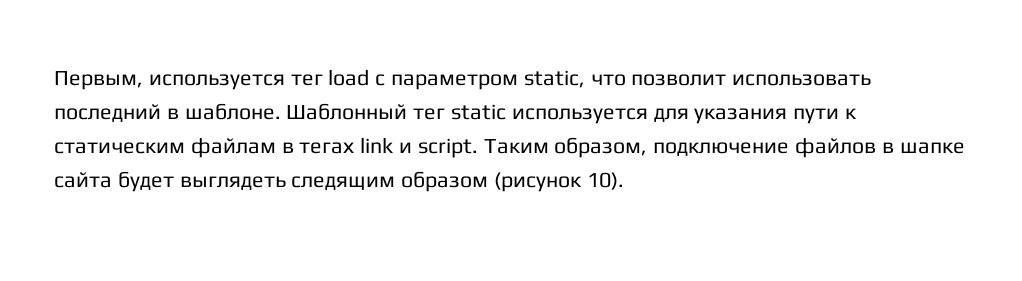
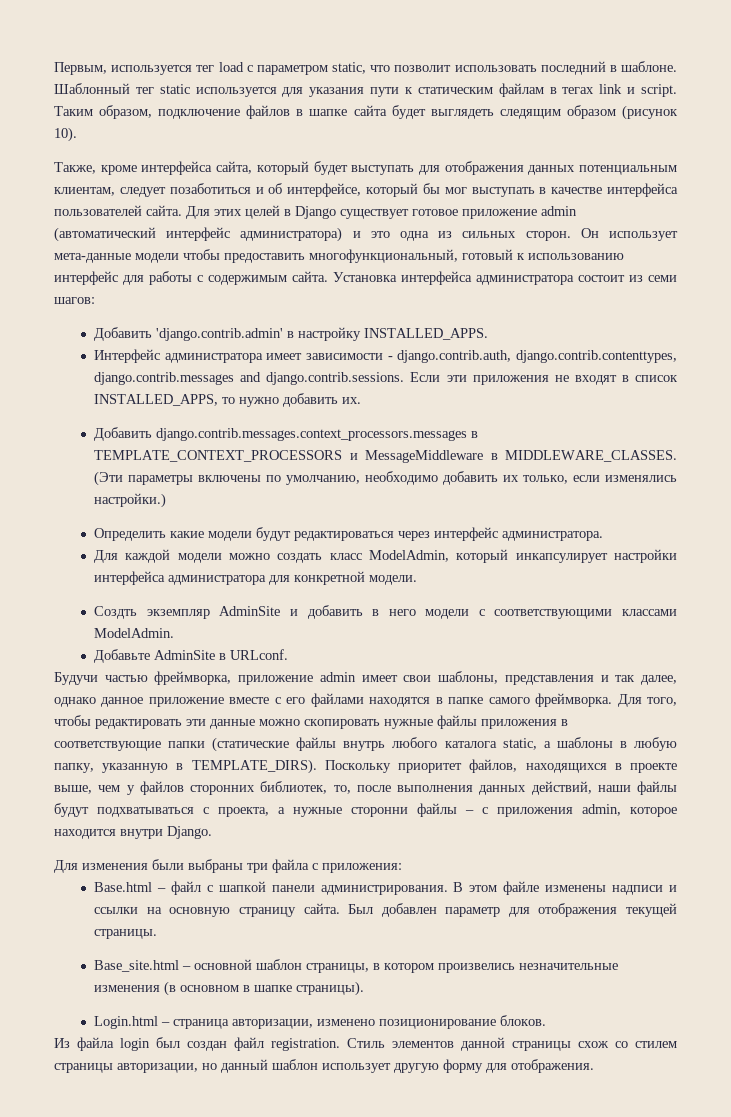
+ Также, кроме интерфейса сайта, который будет выступать для отображения данных потенциальным клиентам, следует позаботиться и об интерфейсе, который бы мог выступать в качестве интерфейса пользователей сайта. Для этих целей в Django существует готовое приложение admin (автоматический интерфейс администратора) и это одна из сильных сторон. Он использует мета-данные модели чтобы предоставить многофункциональный, готовый к использованию интерфейс для работы с содержимым сайта. Установка интерфейса администратора состоит из семи шагов:
+ Добавить 'django.contrib.admin' в настройку INSTALLED_APPS.
+ Интерфейс администратора имеет зависимости - django.contrib.auth, django.contrib.contenttypes, django.contrib.messages and django.contrib.sessions. Если эти приложения не входят в список INSTALLED_APPS, то нужно добавить их.
+ Добавить django.contrib.messages.context_processors.messages в TEMPLATE_CONTEXT_PROCESSORS и MessageMiddleware в MIDDLEWARE_CLASSES. (Эти параметры включены по умолчанию, необходимо добавить их только, если изменялись настройки.)
+ Определить какие модели будут редактироваться через интерфейс администратора.
+ Для каждой модели можно создать класс ModelAdmin, который инкапсулирует настройки интерфейса администратора для конкретной модели.
+ Создть экземпляр AdminSite и добавить в него модели с соответствующими классами ModelAdmin.
+ Добавьте AdminSite в URLconf.
+ Будучи частью фреймворка, приложение admin имеет свои шаблоны, представления и так далее, однако данное приложение вместе с его файлами находятся в папке самого фреймворка. Для того, чтобы редактировать эти данные можно скопировать нужные файлы приложения в соответствующие папки (статические файлы внутрь любого каталога static, а шаблоны в любую папку, указанную в TEMPLATE_DIRS). Поскольку приоритет файлов, находящихся в проекте выше, чем у файлов сторонних библиотек, то, после выполнения данных действий, наши файлы будут подхватываться с проекта, а нужные сторонни файлы – с приложения admin, которое находится внутри Django.
+ Для изменения были выбраны три файла с приложения:
+ Base.html – файл с шапкой панели администрирования. В этом файле изменены надписи и ссылки на основную страницу сайта. Был добавлен параметр для отображения текущей страницы.
+ Base_site.html – основной шаблон страницы, в котором произвелись незначительные изменения (в основном в шапке страницы).
+ Login.html – страница авторизации, изменено позиционирование блоков.
+ Из файла login был создан файл registration. Стиль элементов данной страницы схож со стилем страницы авторизации, но данный шаблон использует другую форму для отображения.

